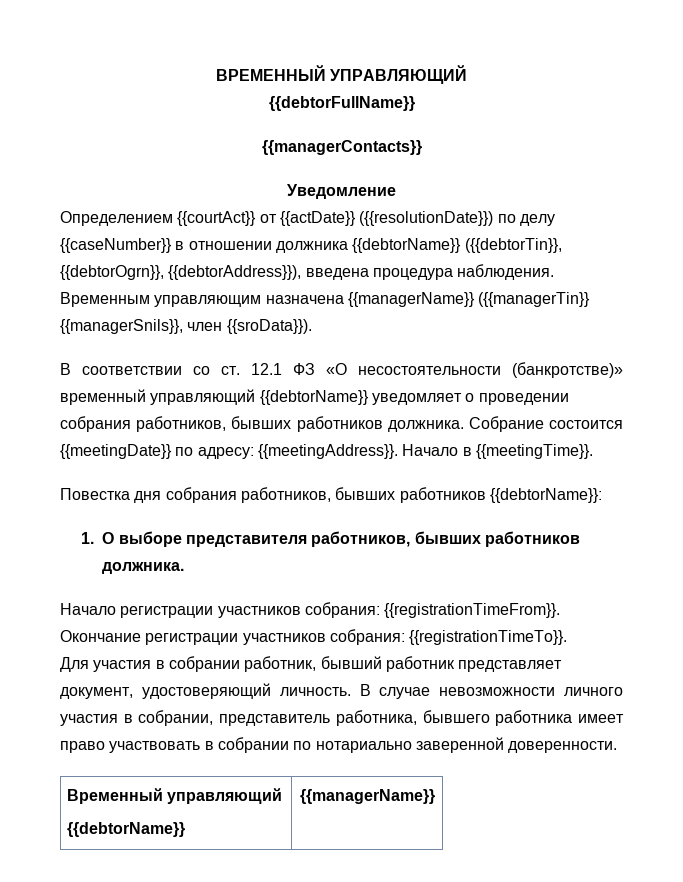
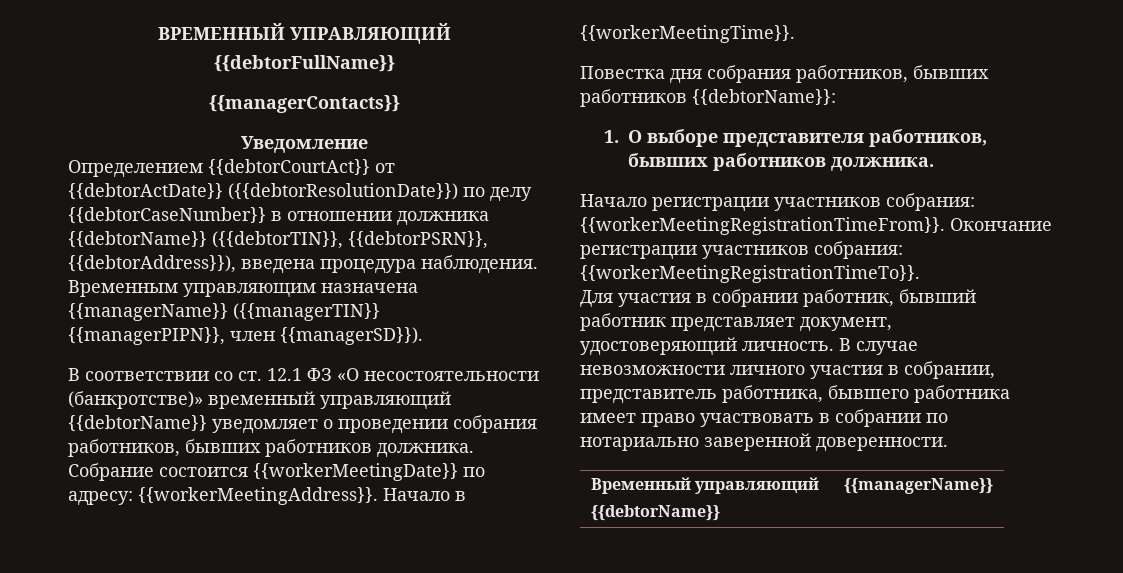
- Определением {{courtAct}} от {{actDate}} ({{resolutionDate}}) по делу {{caseNumber}} в отношении должника {{debtorName}} ({{debtorTin}}, {{debtorOgrn}}, {{debtorAddress}}), введена процедура наблюдения.
+ Определением {{debtorCourtAct}} от {{debtorActDate}} ({{debtorResolutionDate}}) по делу {{debtorCaseNumber}} в отношении должника {{debtorName}} ({{debtorTIN}}, {{debtorPSRN}}, {{debtorAddress}}), введена процедура наблюдения.
- Временным управляющим назначена {{managerName}} ({{managerTin}} {{managerSnils}}, член {{sroData}}).
+ Временным управляющим назначена {{managerName}} ({{managerTIN}} {{managerPIPN}}, член {{managerSD}}).
- Собрание состоится {{meetingDate}} по адресу: {{meetingAddress}}.
+ Собрание состоится {{workerMeetingDate}} по адресу: {{workerMeetingAddress}}.
- Начало в {{meetingTime}}.
+ Начало в {{workerMeetingTime}}.
- Начало регистрации участников собрания: {{registrationTimeFrom}}.
+ Начало регистрации участников собрания: {{workerMeetingRegistrationTimeFrom}}.
- Окончание регистрации участников собрания: {{registrationTimeTo}}.
+ Окончание регистрации участников собрания: {{workerMeetingRegistrationTimeTo}}.

